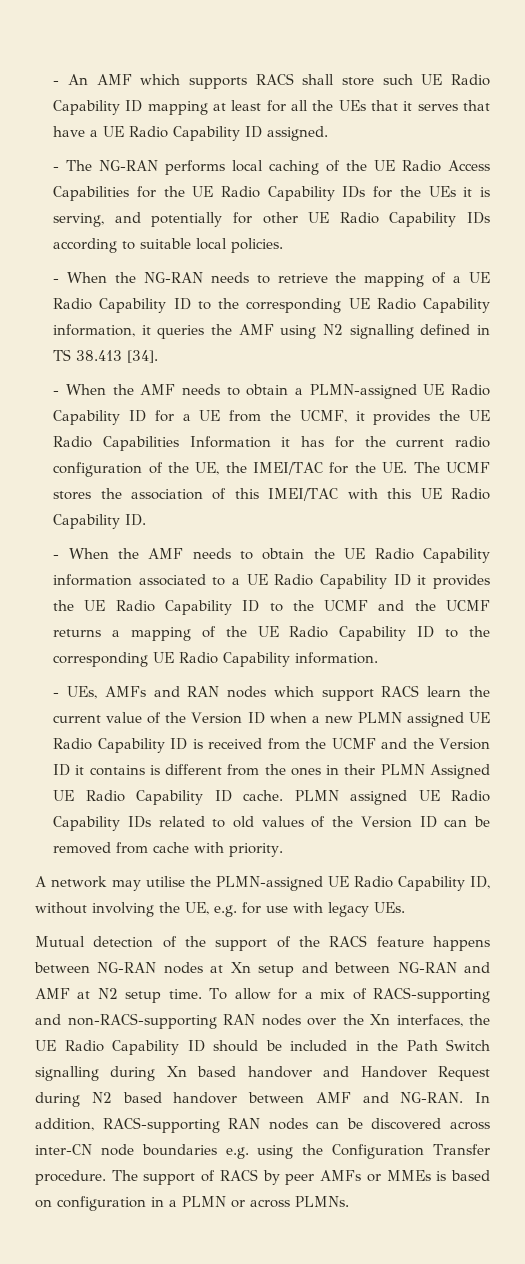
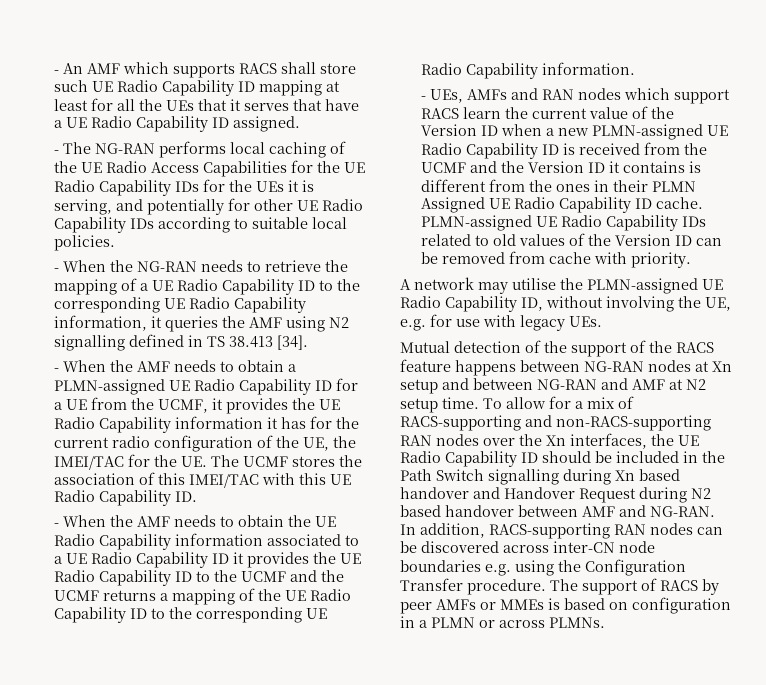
- - When the AMF needs to obtain a PLMN-assigned UE Radio Capability ID for a UE from the UCMF, it provides the UE Radio Capabilities Information it has for the current radio configuration of the UE, the IMEI/TAC for the UE. The UCMF stores the association of this IMEI/TAC with this UE Radio Capability ID.
+ - When the AMF needs to obtain a PLMN-assigned UE Radio Capability ID for a UE from the UCMF, it provides the UE Radio Capability information it has for the current radio configuration of the UE, the IMEI/TAC for the UE. The UCMF stores the association of this IMEI/TAC with this UE Radio Capability ID.
- - UEs, AMFs and RAN nodes which support RACS learn the current value of the Version ID when a new PLMN assigned UE Radio Capability ID is received from the UCMF and the Version ID it contains is different from the ones in their PLMN Assigned UE Radio Capability ID cache.
+ - UEs, AMFs and RAN nodes which support RACS learn the current value of the Version ID when a new PLMN-assigned UE Radio Capability ID is received from the UCMF and the Version ID it contains is different from the ones in their PLMN Assigned UE Radio Capability ID cache.
- PLMN assigned UE Radio Capability IDs related to old values of the Version ID can be removed from cache with priority.
+ PLMN-assigned UE Radio Capability IDs related to old values of the Version ID can be removed from cache with priority.

